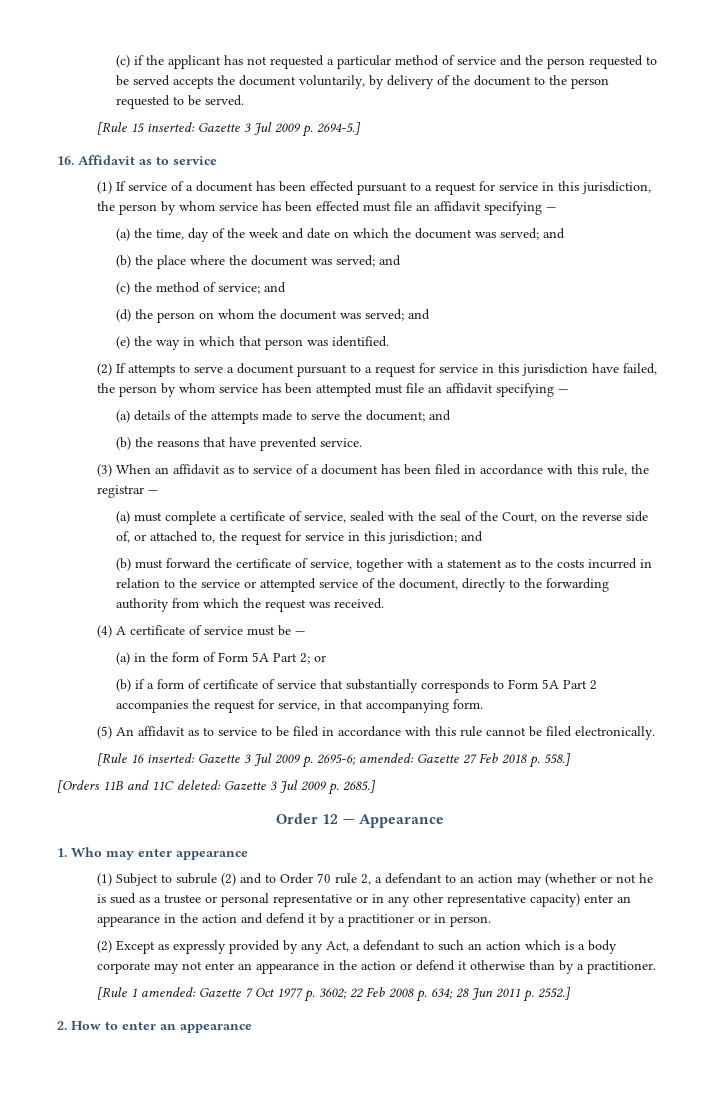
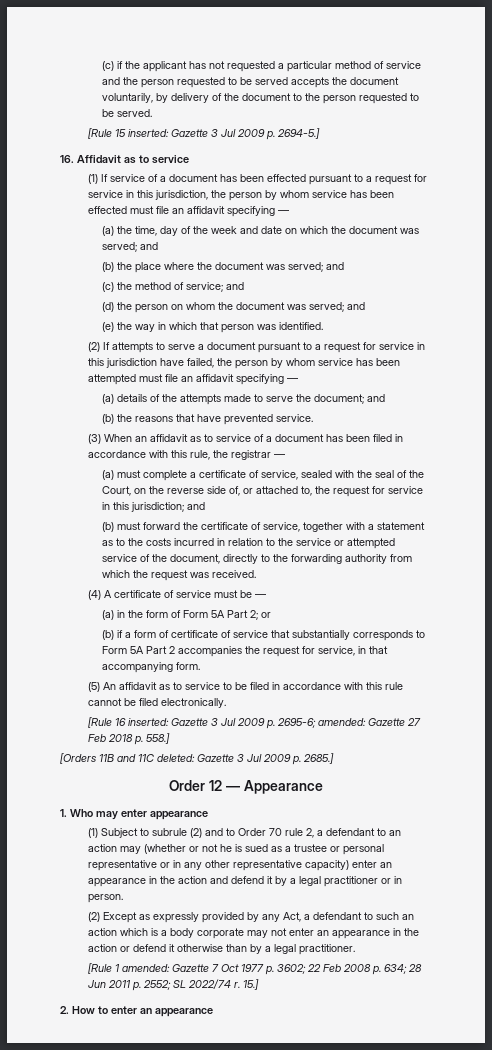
- (1) Subject to subrule (2) and to Order 70 rule 2, a defendant to an action may (whether or not he is sued as a trustee or personal representative or in any other representative capacity) enter an appearance in the action and defend it by a practitioner or in person.
+ (1) Subject to subrule (2) and to Order 70 rule 2, a defendant to an action may (whether or not he is sued as a trustee or personal representative or in any other representative capacity) enter an appearance in the action and defend it by a legal practitioner or in person.
- (2) Except as expressly provided by any Act, a defendant to such an action which is a body corporate may not enter an appearance in the action or defend it otherwise than by a practitioner.
+ (2) Except as expressly provided by any Act, a defendant to such an action which is a body corporate may not enter an appearance in the action or defend it otherwise than by a legal practitioner.
- [Rule 1 amended: Gazette 7 Oct 1977 p. 3602; 22 Feb 2008 p. 634; 28 Jun 2011 p. 2552.]
+ [Rule 1 amended: Gazette 7 Oct 1977 p. 3602; 22 Feb 2008 p. 634; 28 Jun 2011 p. 2552; SL 2022/74 r. 15.]

